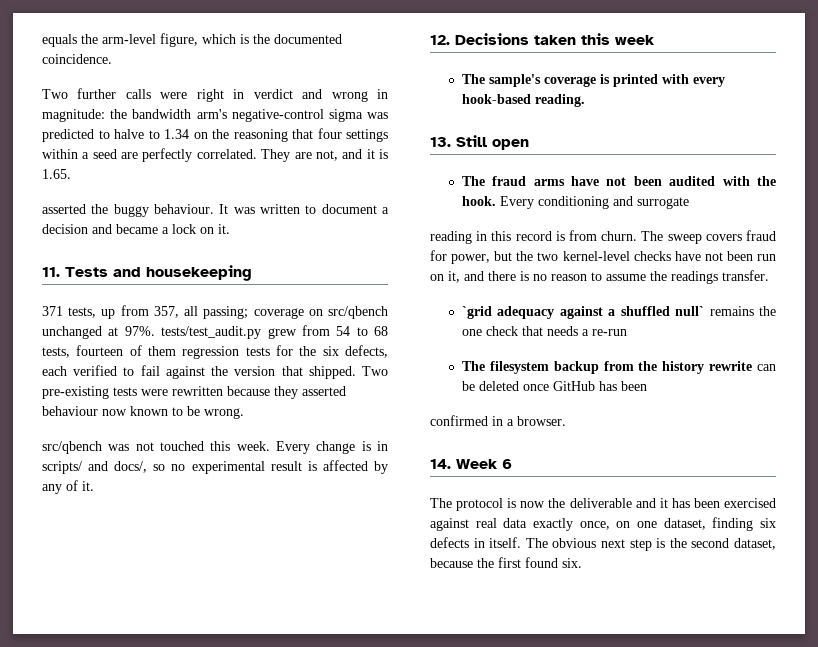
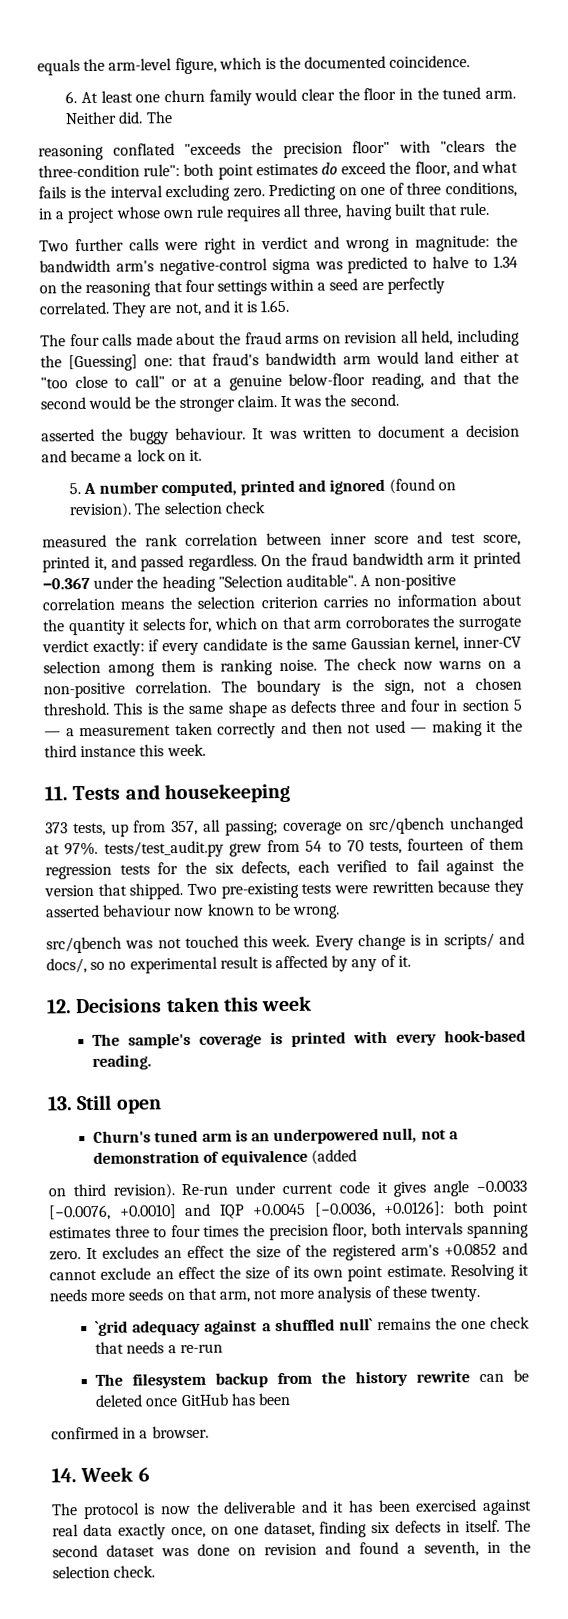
+ 6. At least one churn family would clear the floor in the tuned arm. Neither did. The
+ reasoning conflated "exceeds the precision floor" with "clears the three-condition rule": both point estimates do exceed the floor, and what fails is the interval excluding zero. Predicting on one of three conditions, in a project whose own rule requires all three, having built that rule.
+ The four calls made about the fraud arms on revision all held, including the [Guessing] one: that fraud's bandwidth arm would land either at "too close to call" or at a genuine below-floor reading, and that the second would be the stronger claim. It was the second.
+ 5. A number computed, printed and ignored (found on revision). The selection check
+ measured the rank correlation between inner score and test score, printed it, and passed regardless. On the fraud bandwidth arm it printed −0.367 under the heading "Selection auditable". A non-positive correlation means the selection criterion carries no information about the quantity it selects for, which on that arm corroborates the surrogate verdict exactly: if every candidate is the same Gaussian kernel, inner-CV selection among them is ranking noise. The check now warns on a non-positive correlation. The boundary is the sign, not a chosen threshold. This is the same shape as defects three and four in section 5 — a measurement taken correctly and then not used — making it the third instance this week.
- 371 tests, up from 357, all passing; coverage on src/qbench unchanged at 97%. tests/test_audit.py grew from 54 to 68 tests, fourteen of them regression tests for the six defects, each verified to fail against the version that shipped.
+ 373 tests, up from 357, all passing; coverage on src/qbench unchanged at 97%. tests/test_audit.py grew from 54 to 70 tests, fourteen of them regression tests for the six defects, each verified to fail against the version that shipped.
- The fraud arms have not been audited with the hook. Every conditioning and surrogate
- reading in this record is from churn. The sweep covers fraud for power, but the two kernel-level checks have not been run on it, and there is no reason to assume the readings transfer.
+ Churn's tuned arm is an underpowered null, not a demonstration of equivalence (added
+ on third revision). Re-run under current code it gives angle −0.0033 [−0.0076, +0.0010] and IQP +0.0045 [−0.0036, +0.0126]: both point estimates three to four times the precision floor, both intervals spanning zero. It excludes an effect the size of the registered arm's +0.0852 and cannot exclude an effect the size of its own point estimate. Resolving it needs more seeds on that arm, not more analysis of these twenty.
- The obvious next step is the second dataset, because the first found six.
+ The second dataset was done on revision and found a seventh, in the selection check.

